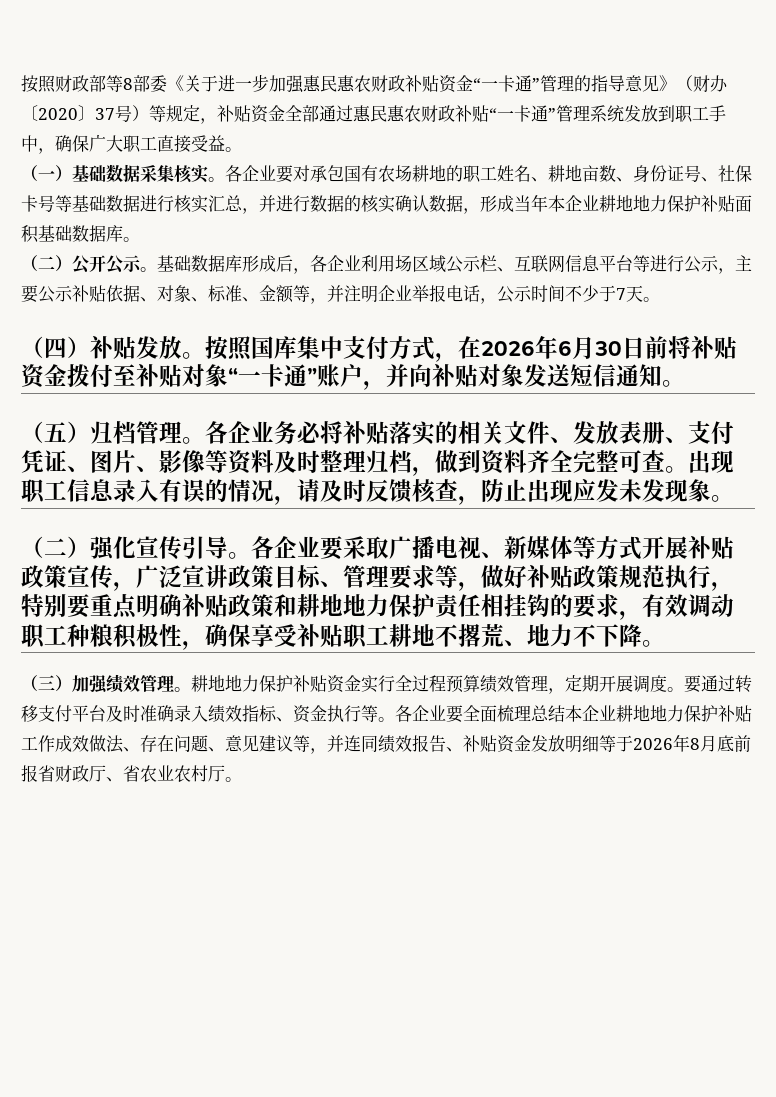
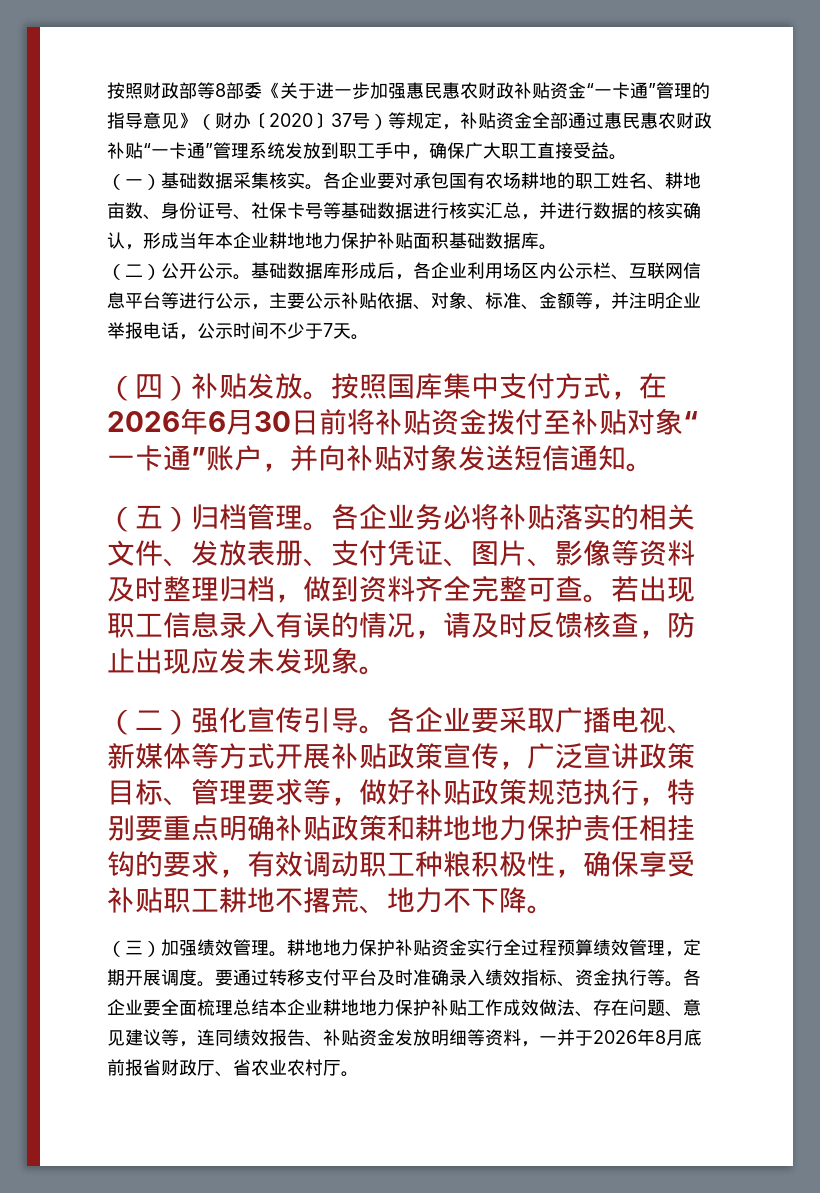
- 各企业要对承包国有农场耕地的职工姓名、耕地亩数、身份证号、社保卡号等基础数据进行核实汇总，并进行数据的核实确认数据，形成当年本企业耕地地力保护补贴面积基础数据库。
+ 各企业要对承包国有农场耕地的职工姓名、耕地亩数、身份证号、社保卡号等基础数据进行核实汇总，并进行数据的核实确认，形成当年本企业耕地地力保护补贴面积基础数据库。
- 基础数据库形成后，各企业利用场区域公示栏、互联网信息平台等进行公示，主要公示补贴依据、对象、标准、金额等，并注明企业举报电话，公示时间不少于7天。
+ 基础数据库形成后，各企业利用场区内公示栏、互联网信息平台等进行公示，主要公示补贴依据、对象、标准、金额等，并注明企业举报电话，公示时间不少于7天。
- 出现职工信息录入有误的情况，请及时反馈核查，防止出现应发未发现象。
+ 若出现职工信息录入有误的情况，请及时反馈核查，防止出现应发未发现象。
- 各企业要全面梳理总结本企业耕地地力保护补贴工作成效做法、存在问题、意见建议等，并连同绩效报告、补贴资金发放明细等于2026年8月底前报省财政厅、省农业农村厅。
+ 各企业要全面梳理总结本企业耕地地力保护补贴工作成效做法、存在问题、意见建议等，连同绩效报告、补贴资金发放明细等资料，一并于2026年8月底前报省财政厅、省农业农村厅。

